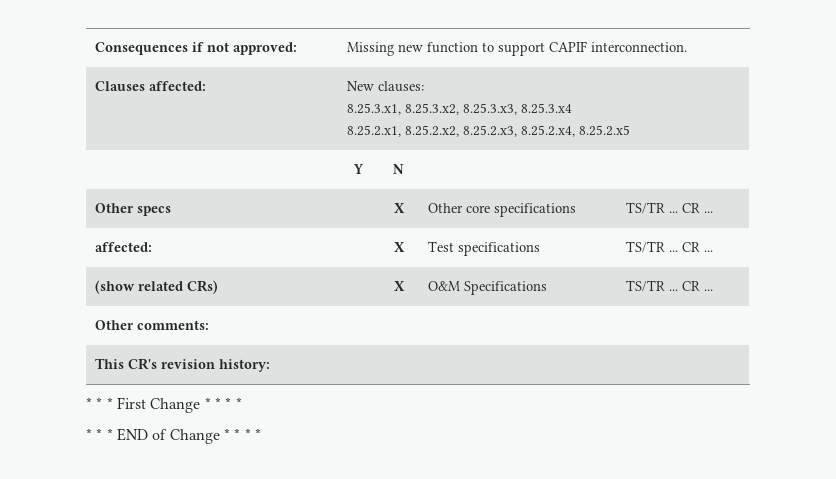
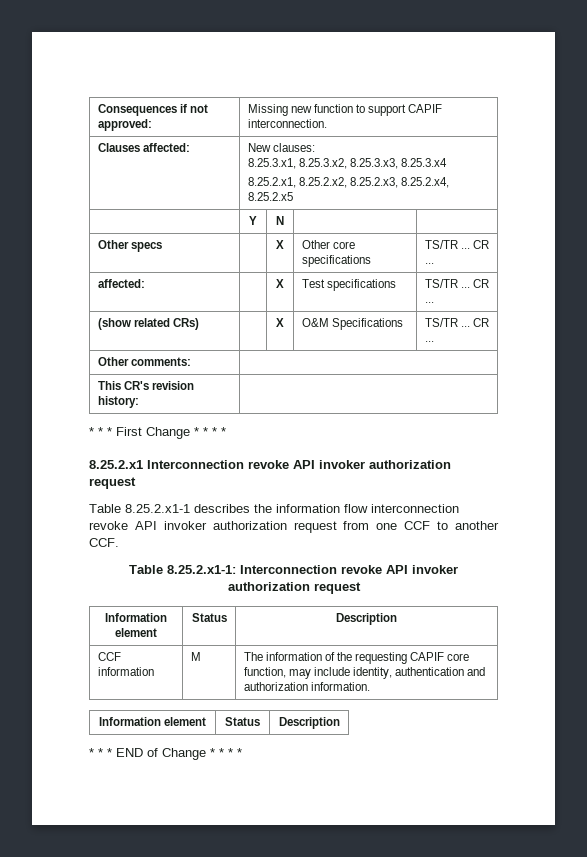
+ 8.25.2.x1 Interconnection revoke API invoker authorization request
+ Table 8.25.2.x1-1 describes the information flow interconnection revoke API invoker authorization request from one CCF to another CCF.
+ Table 8.25.2.x1-1: Interconnection revoke API invoker authorization request
+ Information element | Status | Description
+ CCF information | M | The information of the requesting CAPIF core function, may include identity, authentication and authorization information.
+ Information element | Status | Description

